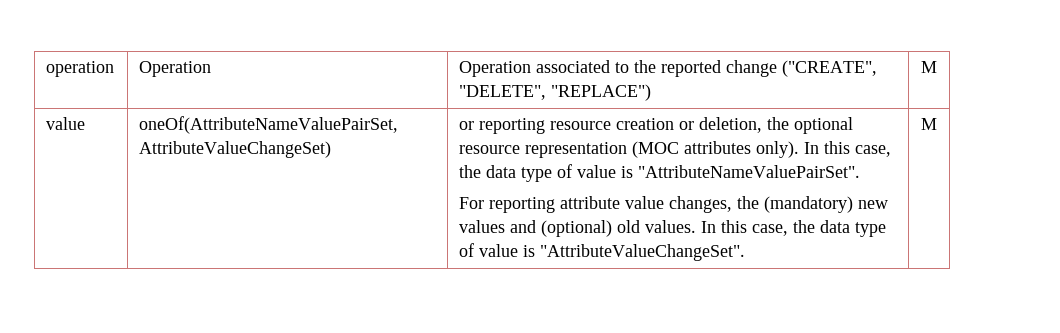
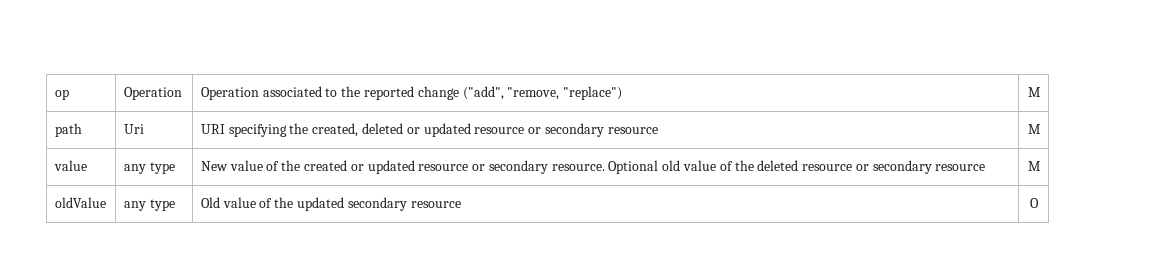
- operation | Operation | Operation associated to the reported change ("CREATE", "DELETE", "REPLACE") | M
- value | oneOf(AttributeNameValuePairSet, AttributeValueChangeSet) | or reporting resource creation or deletion, the optional resource representation (MOC attributes only). In this case, the data type of value is "AttributeNameValuePairSet".
- For reporting attribute value changes, the (mandatory) new values and (optional) old values. In this case, the data type of value is "AttributeValueChangeSet". | M
+ op | Operation | Operation associated to the reported change ("add", "remove, "replace") | M
+ path | Uri | URI specifying the created, deleted or updated resource or secondary resource | M
+ value | any type | New value of the created or updated resource or secondary resource. Optional old value of the deleted resource or secondary resource | M
+ oldValue | any type | Old value of the updated secondary resource | O

